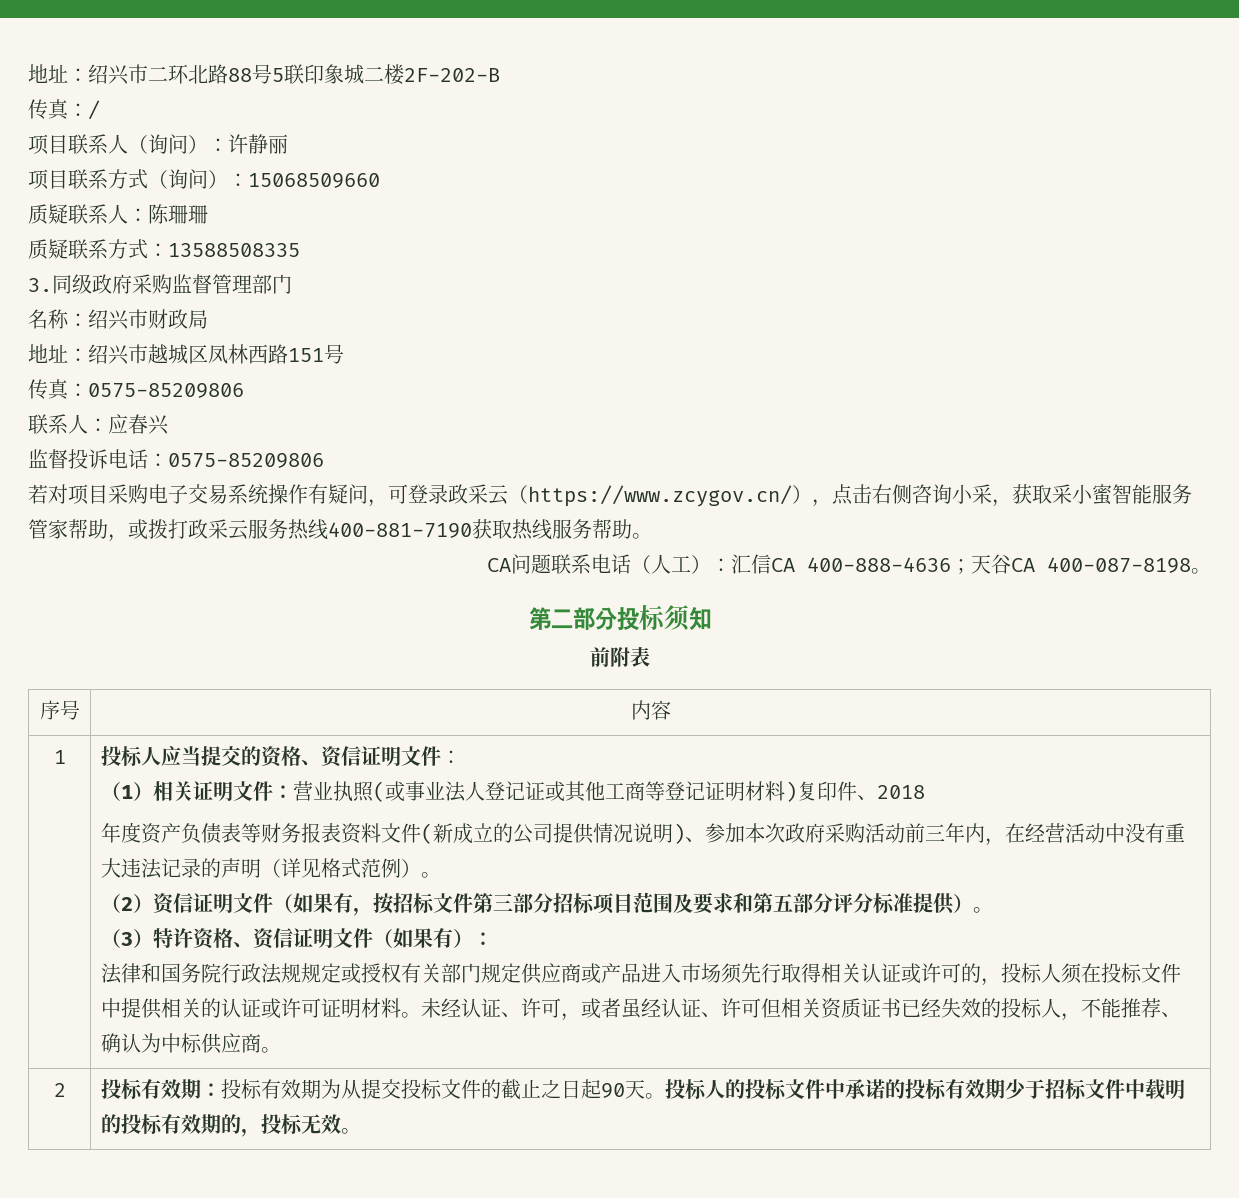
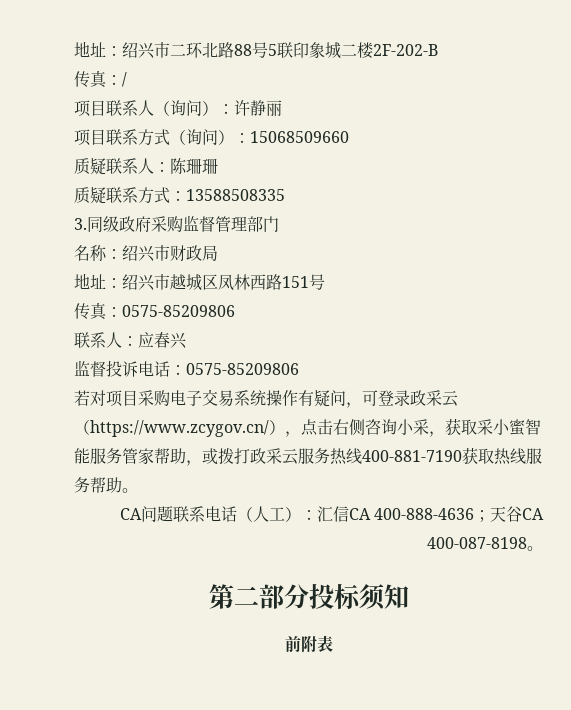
- 序号 | 内容
- 1 | 投标人应当提交的资格、资信证明文件：
- （1）相关证明文件：营业执照(或事业法人登记证或其他工商等登记证明材料)复印件、2018
- 年度资产负债表等财务报表资料文件(新成立的公司提供情况说明)、参加本次政府采购活动前三年内，在经营活动中没有重大违法记录的声明（详见格式范例）。
- （2）资信证明文件（如果有，按招标文件第三部分招标项目范围及要求和第五部分评分标准提供）。
- （3）特许资格、资信证明文件（如果有）：
- 法律和国务院行政法规规定或授权有关部门规定供应商或产品进入市场须先行取得相关认证或许可的，投标人须在投标文件中提供相关的认证或许可证明材料。未经认证、许可，或者虽经认证、许可但相关资质证书已经失效的投标人，不能推荐、确认为中标供应商。
- 2 | 投标有效期：投标有效期为从提交投标文件的截止之日起90天。投标人的投标文件中承诺的投标有效期少于招标文件中载明的投标有效期的，投标无效。

